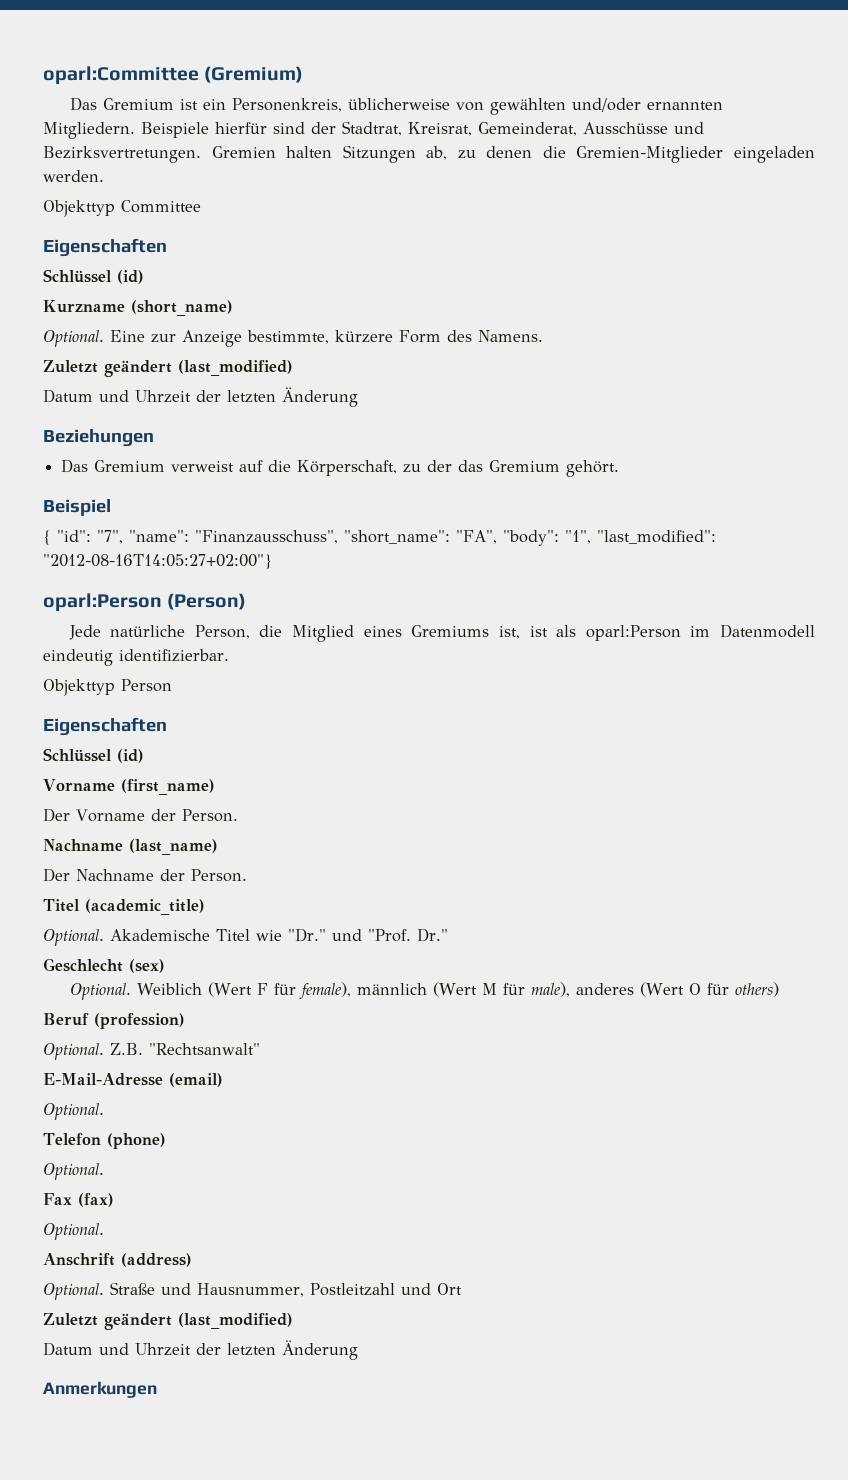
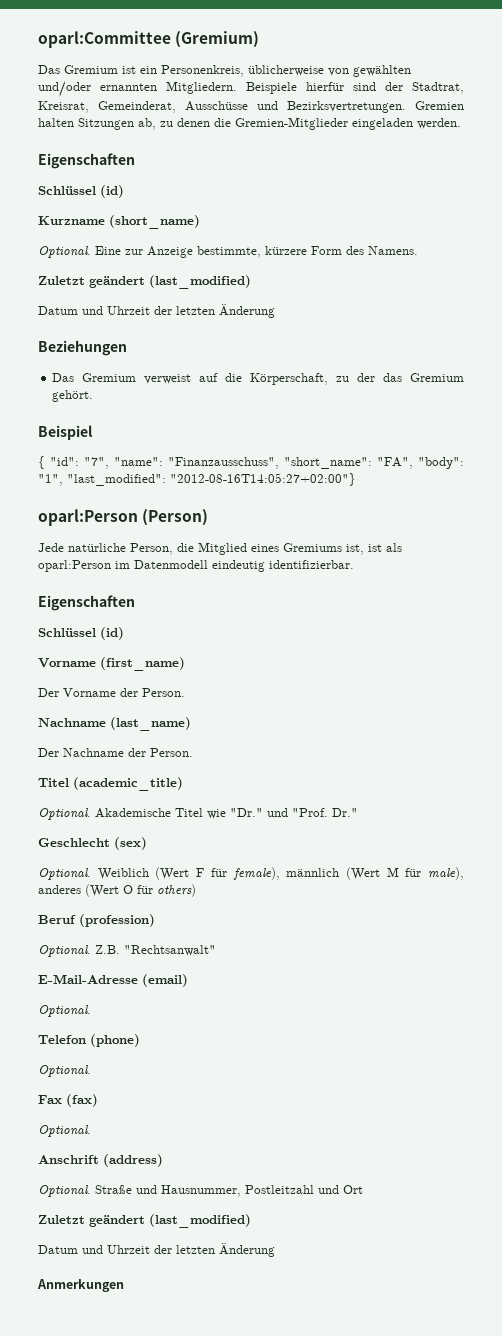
- Objekttyp Committee
- Objekttyp Person

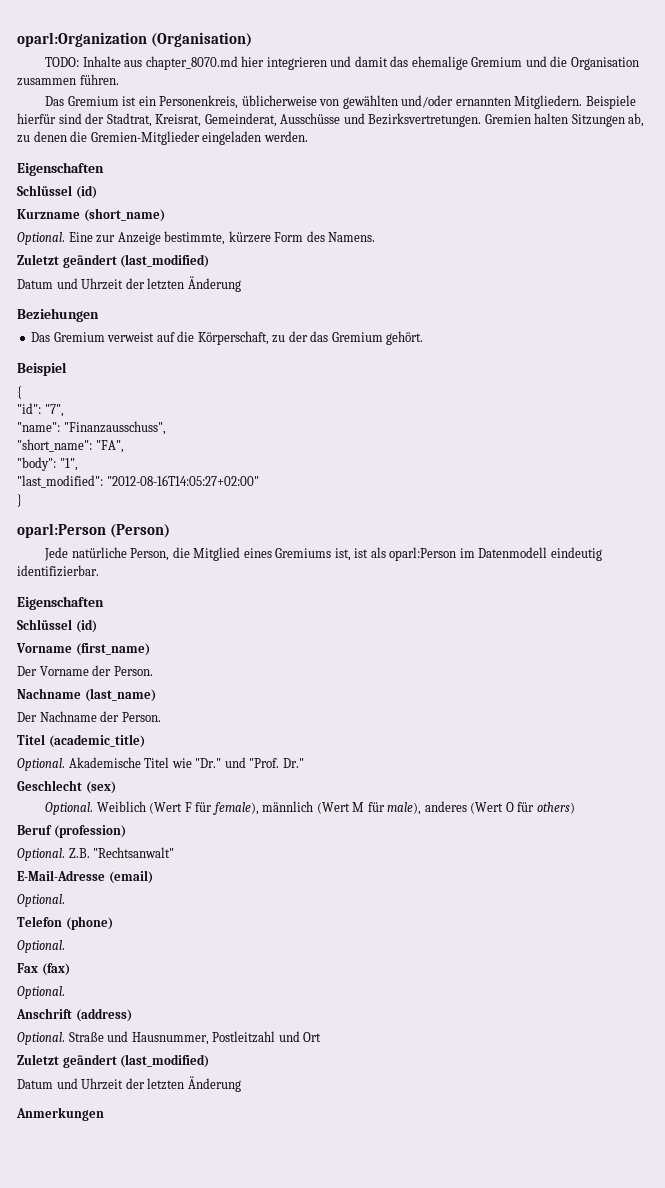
- oparl:Committee (Gremium)
+ oparl:Organization (Organisation)
+ TODO: Inhalte aus chapter_8070.md hier integrieren und damit das ehemalige Gremium und die Organisation zusammen führen.
- { "id": "7", "name": "Finanzausschuss", "short_name": "FA", "body": "1", "last_modified": "2012-08-16T14:05:27+02:00"}
+ {
+ "id": "7",
+ "name": "Finanzausschuss",
+ "short_name": "FA",
+ "body": "1",
+ "last_modified": "2012-08-16T14:05:27+02:00"
+ }

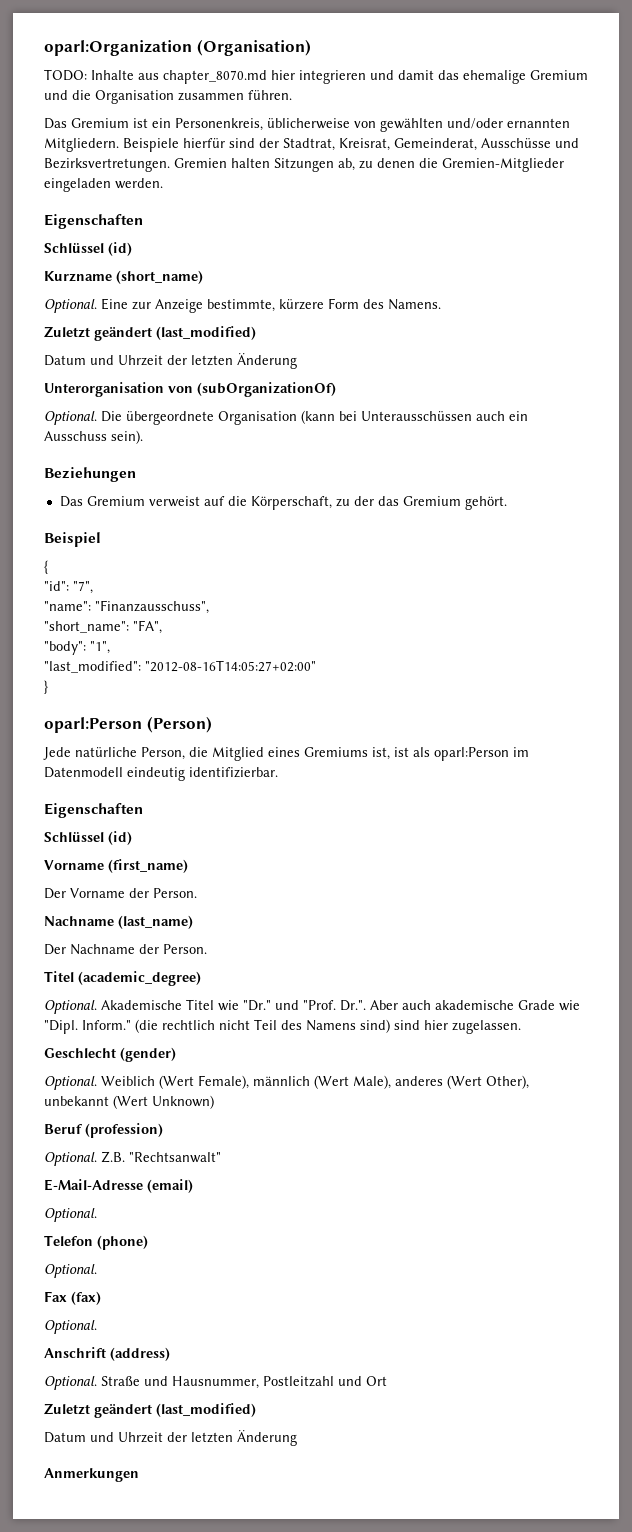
+ Unterorganisation von (subOrganizationOf)
+ Optional. Die übergeordnete Organisation (kann bei Unterausschüssen auch ein Ausschuss sein).
- Titel (academic_title)
+ Titel (academic_degree)
- Akademische Titel wie "Dr." und "Prof. Dr."
+ Akademische Titel wie "Dr." und "Prof. Dr.". Aber auch akademische Grade wie "Dipl. Inform." (die rechtlich nicht Teil des Namens sind) sind hier zugelassen.
- Geschlecht (sex)
+ Geschlecht (gender)
- Weiblich (Wert F für female), männlich (Wert M für male), anderes (Wert O für others)
+ Weiblich (Wert Female), männlich (Wert Male), anderes (Wert Other), unbekannt (Wert Unknown)

